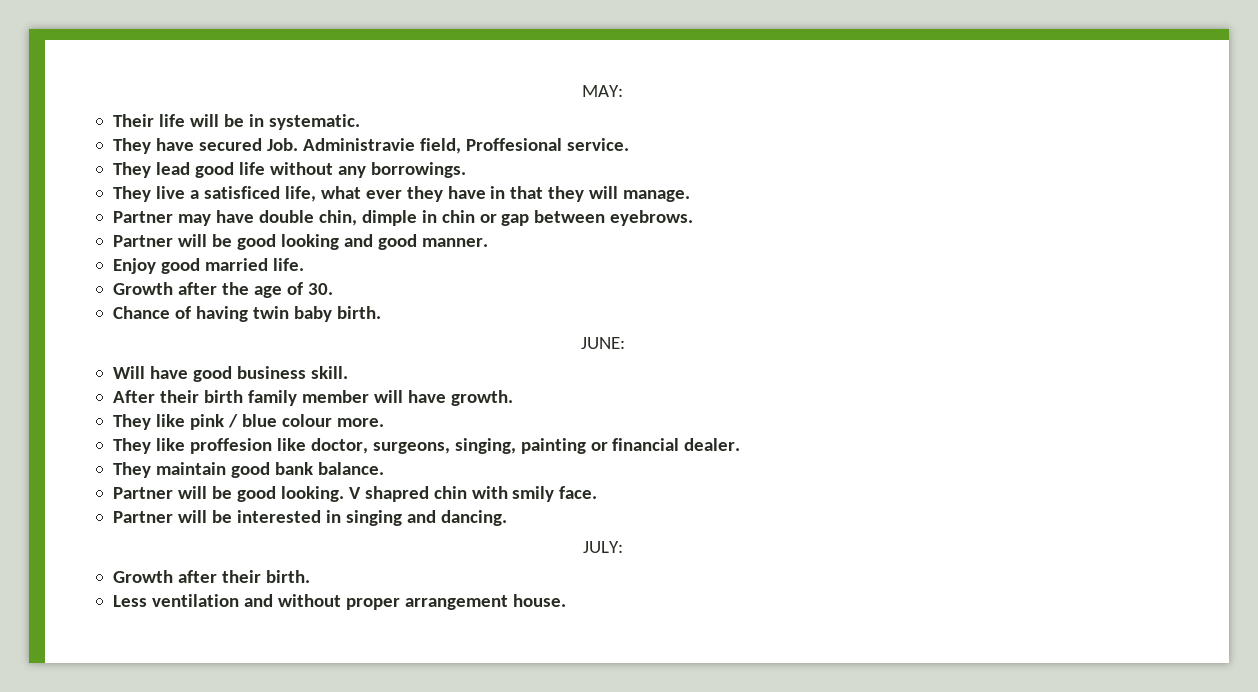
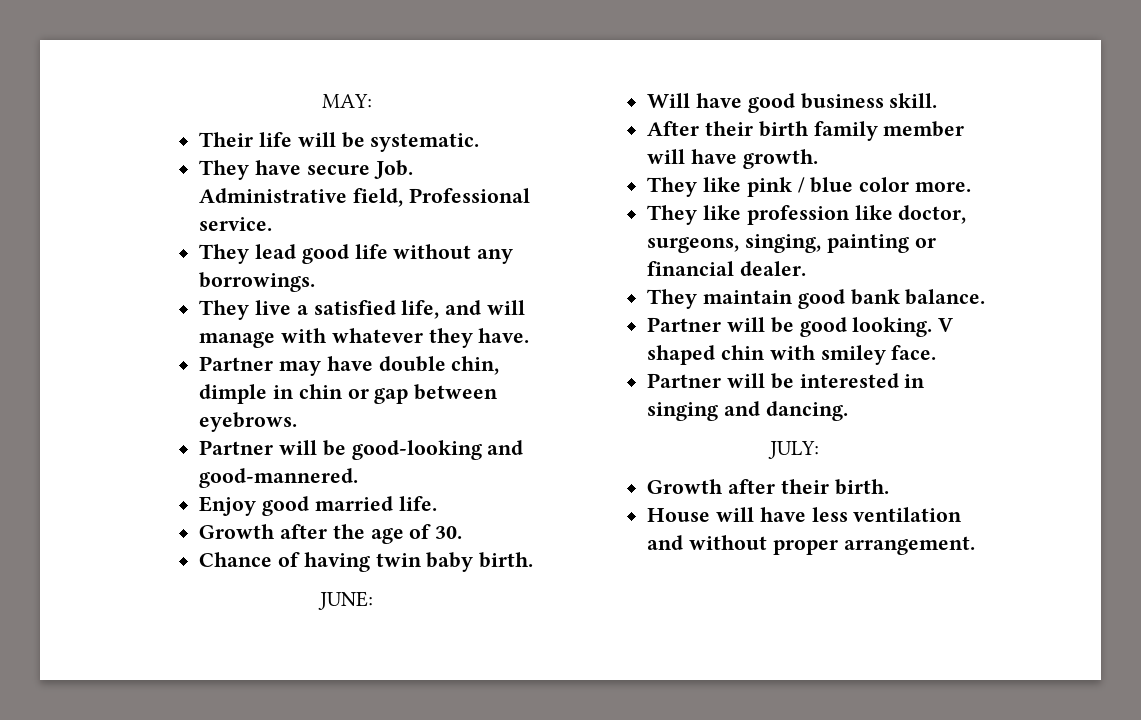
- Their life will be in systematic.
+ Their life will be systematic.
- They have secured Job. Administravie field, Proffesional service.
+ They have secure Job. Administrative field, Professional service.
- They live a satisficed life, what ever they have in that they will manage.
+ They live a satisfied life, and will manage with whatever they have.
- Partner will be good looking and good manner.
+ Partner will be good-looking and good-mannered.
- They like pink / blue colour more.
+ They like pink / blue color more.
- They like proffesion like doctor, surgeons, singing, painting or financial dealer.
+ They like profession like doctor, surgeons, singing, painting or financial dealer.
- V shapred chin with smily face.
+ V shaped chin with smiley face.
- Less ventilation and without proper arrangement house.
+ House will have less ventilation and without proper arrangement.

